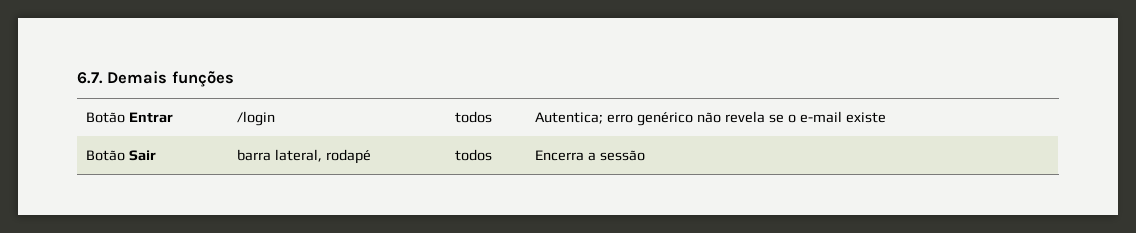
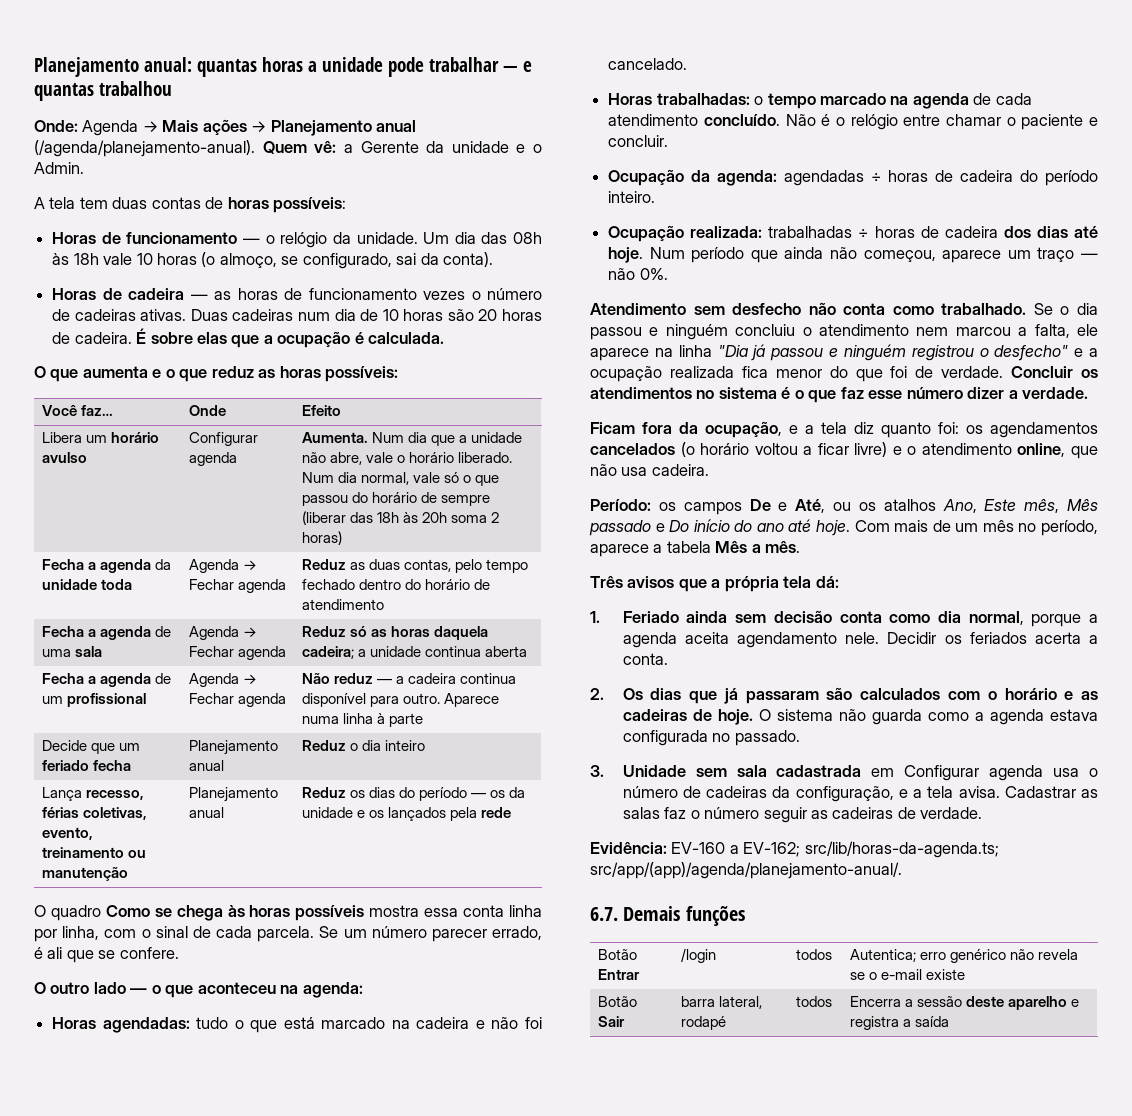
+ Planejamento anual: quantas horas a unidade pode trabalhar — e quantas trabalhou
+ Onde: Agenda → Mais ações → Planejamento anual (/agenda/planejamento-anual). Quem vê: a Gerente da unidade e o Admin.
+ A tela tem duas contas de horas possíveis:
+ Horas de funcionamento — o relógio da unidade. Um dia das 08h às 18h vale 10 horas (o almoço, se configurado, sai da conta).
+ Horas de cadeira — as horas de funcionamento vezes o número de cadeiras ativas. Duas cadeiras num dia de 10 horas são 20 horas de cadeira. É sobre elas que a ocupação é calculada.
+ O que aumenta e o que reduz as horas possíveis:
+ Você faz… | Onde | Efeito
+ Libera um horário avulso | Configurar agenda | Aumenta. Num dia que a unidade não abre, vale o horário liberado. Num dia normal, vale só o que passou do horário de sempre (liberar das 18h às 20h soma 2 horas)
+ Fecha a agenda da unidade toda | Agenda → Fechar agenda | Reduz as duas contas, pelo tempo fechado dentro do horário de atendimento
+ Fecha a agenda de uma sala | Agenda → Fechar agenda | Reduz só as horas daquela cadeira; a unidade continua aberta
+ Fecha a agenda de um profissional | Agenda → Fechar agenda | Não reduz — a cadeira continua disponível para outro. Aparece numa linha à parte
+ Decide que um feriado fecha | Planejamento anual | Reduz o dia inteiro
+ Lança recesso, férias coletivas, evento, treinamento ou manutenção | Planejamento anual | Reduz os dias do período — os da unidade e os lançados pela rede
+ O quadro Como se chega às horas possíveis mostra essa conta linha por linha, com o sinal de cada parcela. Se um número parecer errado, é ali que se confere.
+ O outro lado — o que aconteceu na agenda:
+ Horas agendadas: tudo o que está marcado na cadeira e não foi cancelado.
+ Horas trabalhadas: o tempo marcado na agenda de cada atendimento concluído. Não é o relógio entre chamar o paciente e concluir.
+ Ocupação da agenda: agendadas ÷ horas de cadeira do período inteiro.
+ Ocupação realizada: trabalhadas ÷ horas de cadeira dos dias até hoje. Num período que ainda não começou, aparece um traço — não 0%.
+ Atendimento sem desfecho não conta como trabalhado. Se o dia passou e ninguém concluiu o atendimento nem marcou a falta, ele aparece na linha "Dia já passou e ninguém registrou o desfecho" e a ocupação realizada fica menor do que foi de verdade. Concluir os atendimentos no sistema é o que faz esse número dizer a verdade.
+ Ficam fora da ocupação, e a tela diz quanto foi: os agendamentos cancelados (o horário voltou a ficar livre) e o atendimento online, que não usa cadeira.
+ Período: os campos De e Até, ou os atalhos Ano, Este mês, Mês passado e Do início do ano até hoje. Com mais de um mês no período, aparece a tabela Mês a mês.
+ Três avisos que a própria tela dá:
+ 1. Feriado ainda sem decisão conta como dia normal, porque a agenda aceita agendamento nele. Decidir os feriados acerta a conta.
+ 2. Os dias que já passaram são calculados com o horário e as cadeiras de hoje. O sistema não guarda como a agenda estava configurada no passado.
+ 3. Unidade sem sala cadastrada em Configurar agenda usa o número de cadeiras da configuração, e a tela avisa. Cadastrar as salas faz o número seguir as cadeiras de verdade.
+ Evidência: EV-160 a EV-162; src/lib/horas-da-agenda.ts; src/app/(app)/agenda/planejamento-anual/.
- Botão Sair | barra lateral, rodapé | todos | Encerra a sessão
+ Botão Sair | barra lateral, rodapé | todos | Encerra a sessão deste aparelho e registra a saída

